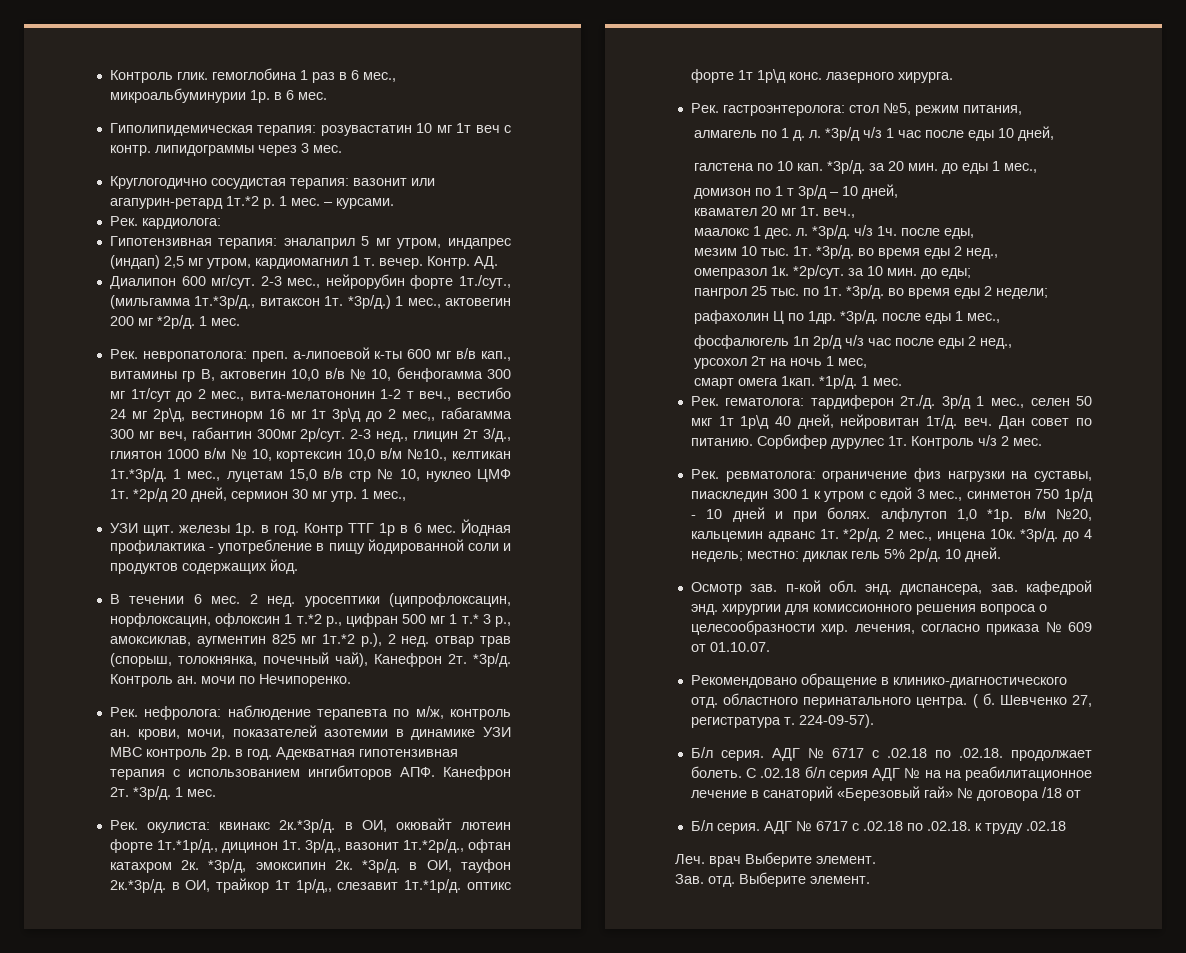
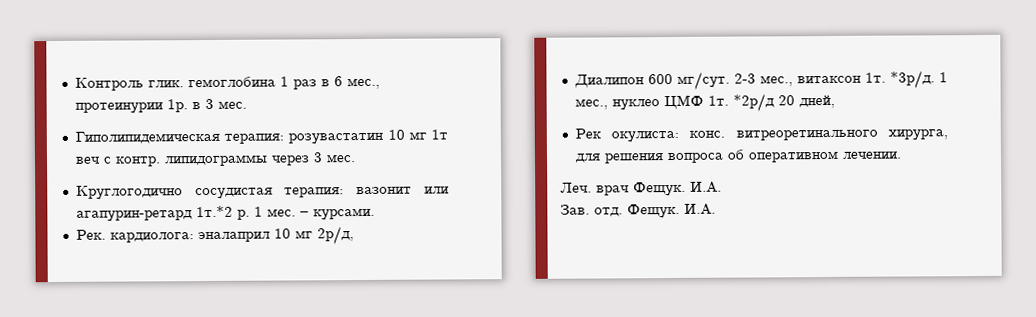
- Контроль глик. гемоглобина 1 раз в 6 мес., микроальбуминурии 1р. в 6 мес.
+ Контроль глик. гемоглобина 1 раз в 6 мес., протеинурии 1р. в 3 мес.
- Рек. кардиолога:
- Гипотензивная терапия: эналаприл 5 мг утром, индапрес (индап) 2,5 мг утром, кардиомагнил 1 т. вечер. Контр. АД.
+ Рек. кардиолога: эналаприл 10 мг 2р/д,
- 2-3 мес., нейрорубин форте 1т./сут., (мильгамма 1т.*3р/д., витаксон 1т.
+ 2-3 мес., витаксон 1т.
- *3р/д.) 1 мес., актовегин 200 мг *2р/д. 1 мес.
- Рек. невропатолога: преп. а-липоевой к-ты 600 мг в/в кап., витамины гр В, актовегин 10,0 в/в № 10, бенфогамма 300 мг 1т/сут до 2 мес., вита-мелатононин 1-2 т веч., вестибо 24 мг 2р\д, вестинорм 16 мг 1т 3р\д до 2 мес,, габагамма 300 мг веч, габантин 300мг 2р/сут. 2-3 нед., глицин 2т 3/д., глиятон 1000 в/м № 10, кортексин 10,0 в/м №10., келтикан 1т.*3р/д. 1 мес., луцетам 15,0 в/в стр № 10, нуклео ЦМФ 1т.
+ *3р/д. 1 мес., нуклео ЦМФ 1т.
- *2р/д 20 дней, сермион 30 мг утр. 1 мес.,
- УЗИ щит. железы 1р. в год. Контр ТТГ 1р в 6 мес. Йодная профилактика - употребление в пищу йодированной соли и продуктов содержащих йод.
- В течении 6 мес. 2 нед. уросептики (ципрофлоксацин, норфлоксацин, офлоксин 1 т.*2 р., цифран 500 мг 1 т.* 3 р., амоксиклав, аугментин 825 мг 1т.*2 р.), 2 нед. отвар трав (спорыш, толокнянка, почечный чай), Канефрон 2т. *3р/д. Контроль ан. мочи по Нечипоренко.
- Рек. нефролога: наблюдение терапевта по м/ж, контроль ан. крови, мочи, показателей азотемии в динамике УЗИ МВС контроль 2р. в год. Адекватная гипотензивная терапия с использованием ингибиторов АПФ. Канефрон 2т. *3р/д. 1 мес.
- Рек. окулиста: квинакс 2к.*3р/д. в ОИ, окювайт лютеин форте 1т.*1р/д., дицинон 1т. 3р/д., вазонит 1т.*2р/д., офтан катахром 2к. *3р/д, эмоксипин 2к. *3р/д. в ОИ, тауфон 2к.*3р/д. в ОИ, трайкор 1т 1р/д,, слезавит 1т.*1р/д. оптикс форте 1т 1р\д конс. лазерного хирурга.
- Рек. гастроэнтеролога: стол №5, режим питания,
- алмагель по 1 д. л. *3р/д ч/з 1 час после еды 10 дней,
- галстена по 10 кап. *3р/д. за 20 мин. до еды 1 мес.,
- домизон по 1 т 3р/д – 10 дней,
- квамател 20 мг 1т. веч.,
- маалокс 1 дес. л. *3р/д. ч/з 1ч. после еды,
- мезим 10 тыс. 1т. *3р/д. во время еды 2 нед.,
- омепразол 1к. *2р/сут. за 10 мин. до еды;
- пангрол 25 тыс. по 1т. *3р/д. во время еды 2 недели;
- рафахолин Ц по 1др. *3р/д. после еды 1 мес.,
- фосфалюгель 1п 2р/д ч/з час после еды 2 нед.,
- урсохол 2т на ночь 1 мес,
- смарт омега 1кап. *1р/д. 1 мес.
- Рек. гематолога: тардиферон 2т./д. 3р/д 1 мес., селен 50 мкг 1т 1р\д 40 дней, нейровитан 1т/д. веч. Дан совет по питанию. Сорбифер дурулес 1т. Контроль ч/з 2 мес.
- Рек. ревматолога: ограничение физ нагрузки на суставы, пиаскледин 300 1 к утром с едой 3 мес., синметон 750 1р/д - 10 дней и при болях. алфлутоп 1,0 *1р. в/м №20, кальцемин адванс 1т. *2р/д. 2 мес., инцена 10к. *3р/д. до 4 недель; местно: диклак гель 5% 2р/д. 10 дней.
- Осмотр зав. п-кой обл. энд. диспансера, зав. кафедрой энд. хирургии для комиссионного решения вопроса о целесообразности хир. лечения, согласно приказа № 609 от 01.10.07.
- Рекомендовано обращение в клинико-диагностического отд. областного перинатального центра. ( б. Шевченко 27, регистратура т. 224-09-57).
- Б/л серия. АДГ № 6717 с .02.18 по .02.18. продолжает болеть. С .02.18 б/л серия АДГ № на на реабилитационное лечение в санаторий «Березовый гай» № договора /18 от
- Б/л серия. АДГ № 6717 с .02.18 по .02.18. к труду .02.18
+ *2р/д 20 дней,
+ Рек окулиста: конс. витреоретинального хирурга, для решения вопроса об оперативном лечении.
- Леч. врач Выберите элемент.
+ Леч. врач Фещук. И.А.
- Зав. отд. Выберите элемент.
+ Зав. отд. Фещук. И.А.

